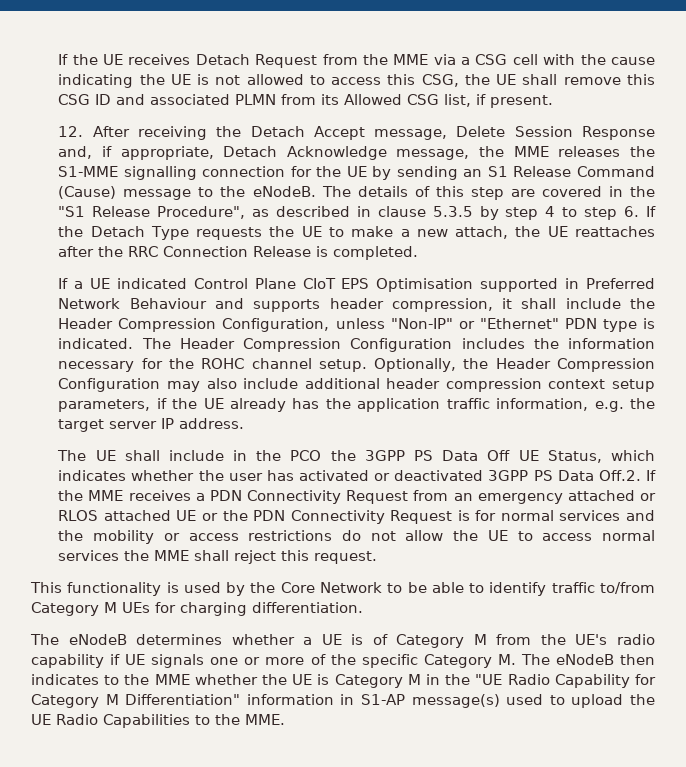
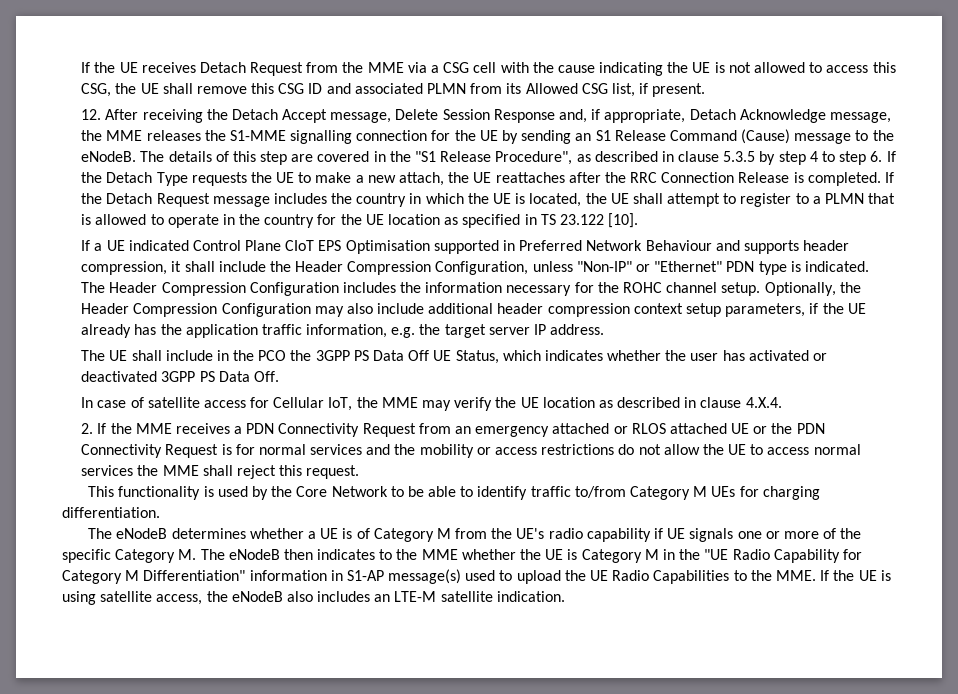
+ If the Detach Request message includes the country in which the UE is located, the UE shall attempt to register to a PLMN that is allowed to operate in the country for the UE location as specified in TS 23.122 [10].
- The UE shall include in the PCO the 3GPP PS Data Off UE Status, which indicates whether the user has activated or deactivated 3GPP PS Data Off.2. If the MME receives a PDN Connectivity Request from an emergency attached or RLOS attached UE or the PDN Connectivity Request is for normal services and the mobility or access restrictions do not allow the UE to access normal services the MME shall reject this request.
+ The UE shall include in the PCO the 3GPP PS Data Off UE Status, which indicates whether the user has activated or deactivated 3GPP PS Data Off.
+ In case of satellite access for Cellular IoT, the MME may verify the UE location as described in clause 4.X.4.
+ 2. If the MME receives a PDN Connectivity Request from an emergency attached or RLOS attached UE or the PDN Connectivity Request is for normal services and the mobility or access restrictions do not allow the UE to access normal services the MME shall reject this request.
- The eNodeB determines whether a UE is of Category M from the UE's radio capability if UE signals one or more of the specific Category M. The eNodeB then indicates to the MME whether the UE is Category M in the "UE Radio Capability for Category M Differentiation" information in S1-AP message(s) used to upload the UE Radio Capabilities to the MME.
+ The eNodeB determines whether a UE is of Category M from the UE's radio capability if UE signals one or more of the specific Category M. The eNodeB then indicates to the MME whether the UE is Category M in the "UE Radio Capability for Category M Differentiation" information in S1-AP message(s) used to upload the UE Radio Capabilities to the MME. If the UE is using satellite access, the eNodeB also includes an LTE-M satellite indication.

